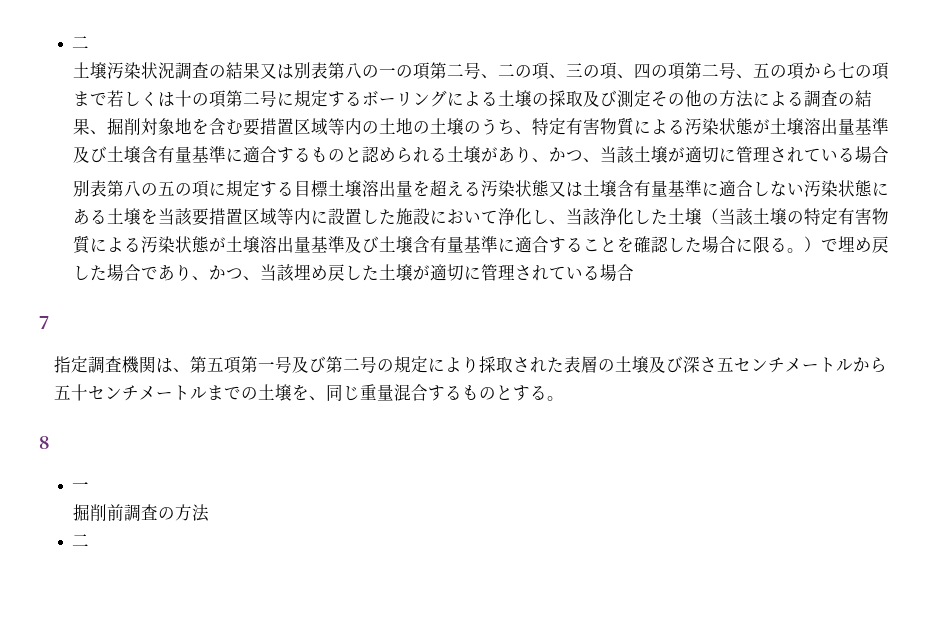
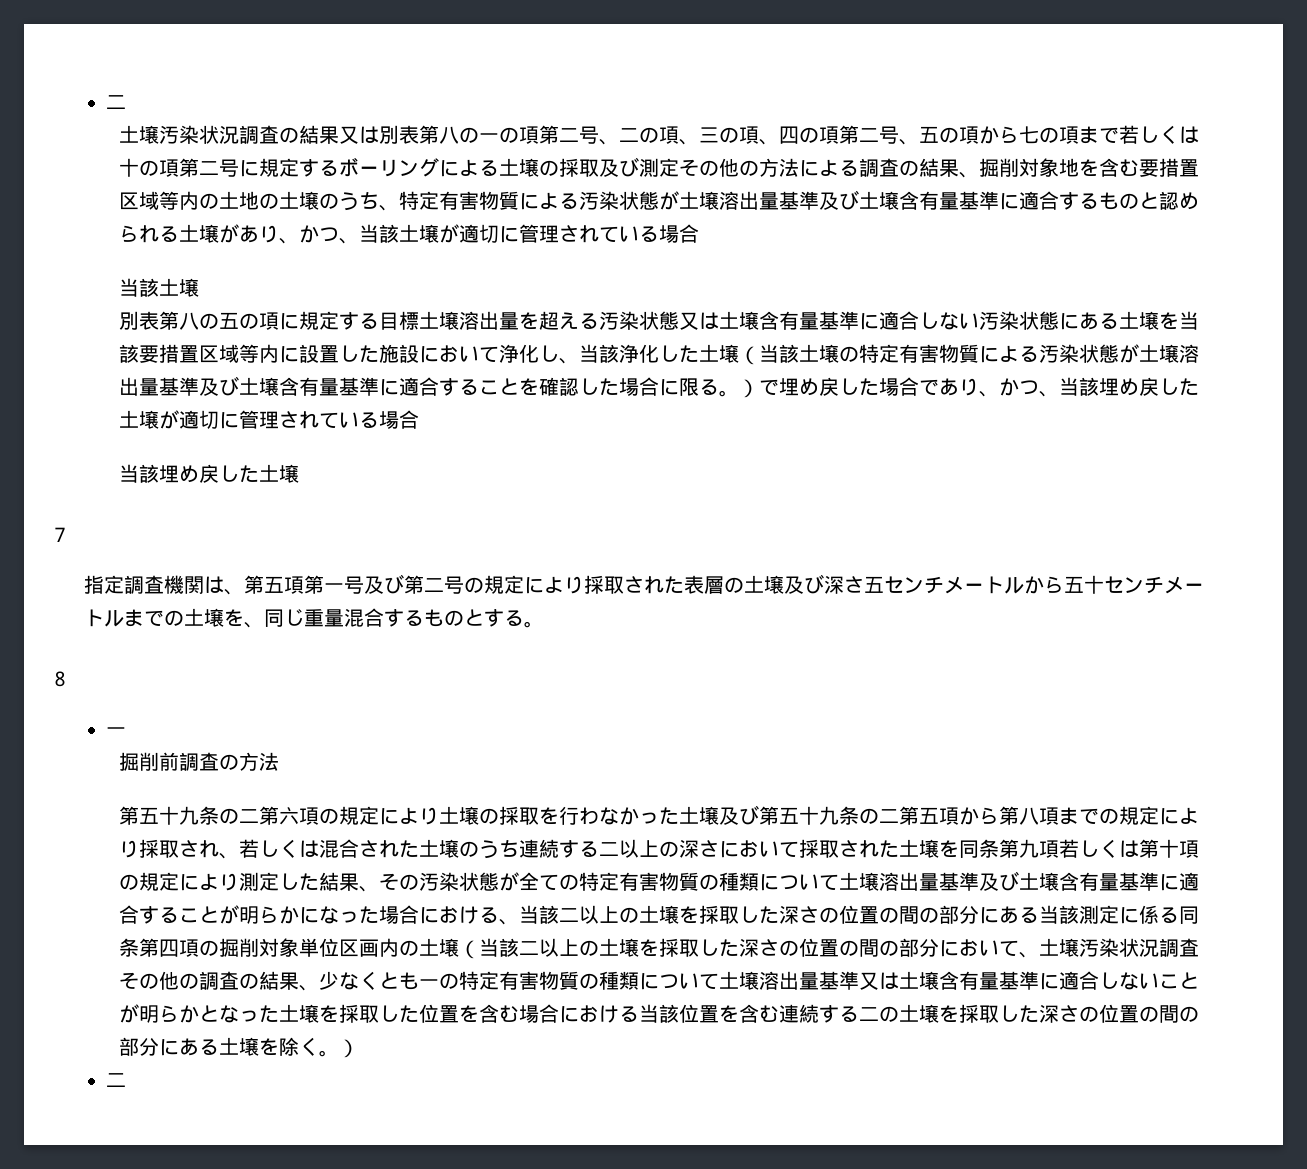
  土壌汚染状況調査の結果又は別表第八の一の項第二号、二の項、三の項、四の項第二号、五の項から七の項まで若しくは十の項第二号に規定するボーリングによる土壌の採取及び測定その他の方法による調査の結果、掘削対象地を含む要措置区域等内の土地の土壌のうち、特定有害物質による汚染状態が土壌溶出量基準及び土壌含有量基準に適合するものと認められる土壌があり、かつ、当該土壌が適切に管理されている場合
+ 当該土壌
  別表第八の五の項に規定する目標土壌溶出量を超える汚染状態又は土壌含有量基準に適合しない汚染状態にある土壌を当該要措置区域等内に設置した施設において浄化し、当該浄化した土壌（当該土壌の特定有害物質による汚染状態が土壌溶出量基準及び土壌含有量基準に適合することを確認した場合に限る。）で埋め戻した場合であり、かつ、当該埋め戻した土壌が適切に管理されている場合
+ 当該埋め戻した土壌
+ 第五十九条の二第六項の規定により土壌の採取を行わなかった土壌及び第五十九条の二第五項から第八項までの規定により採取され、若しくは混合された土壌のうち連続する二以上の深さにおいて採取された土壌を同条第九項若しくは第十項の規定により測定した結果、その汚染状態が全ての特定有害物質の種類について土壌溶出量基準及び土壌含有量基準に適合することが明らかになった場合における、当該二以上の土壌を採取した深さの位置の間の部分にある当該測定に係る同条第四項の掘削対象単位区画内の土壌（当該二以上の土壌を採取した深さの位置の間の部分において、土壌汚染状況調査その他の調査の結果、少なくとも一の特定有害物質の種類について土壌溶出量基準又は土壌含有量基準に適合しないことが明らかとなった土壌を採取した位置を含む場合における当該位置を含む連続する二の土壌を採取した深さの位置の間の部分にある土壌を除く。）

